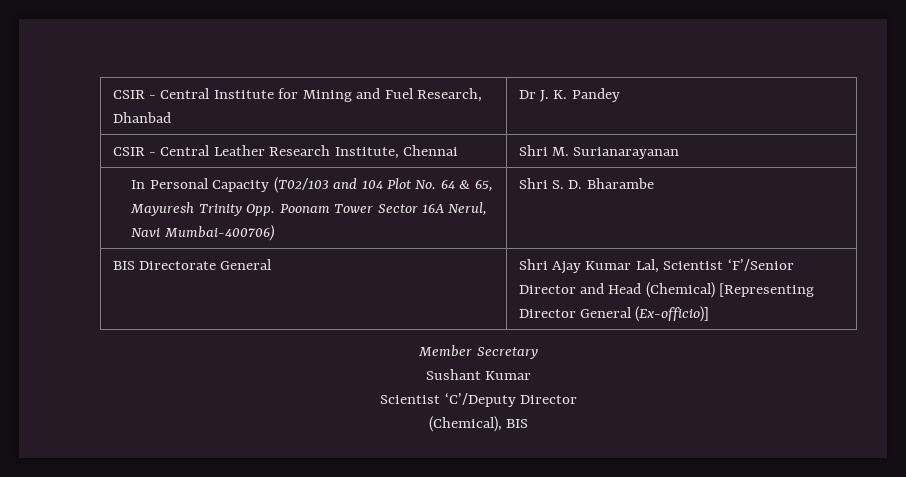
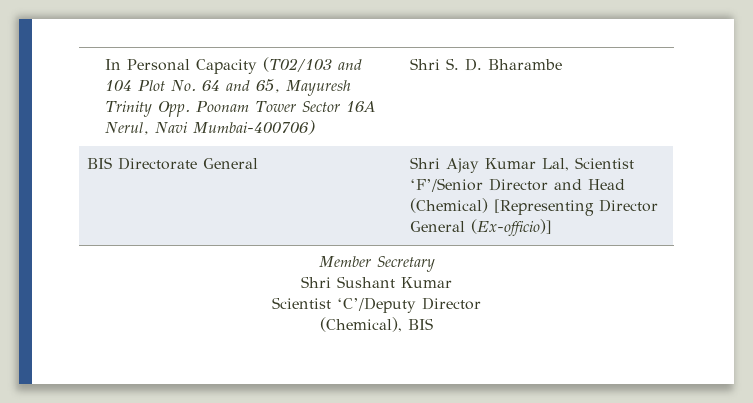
- CSIR - Central Institute for Mining and Fuel Research, Dhanbad | Dr J. K. Pandey
- CSIR - Central Leather Research Institute, Chennai | Shri M. Surianarayanan
- In Personal Capacity (T02/103 and 104 Plot No. 64 & 65, Mayuresh Trinity Opp. Poonam Tower Sector 16A Nerul, Navi Mumbai-400706) | Shri S. D. Bharambe
+ In Personal Capacity (T02/103 and 104 Plot No. 64 and 65, Mayuresh Trinity Opp. Poonam Tower Sector 16A Nerul, Navi Mumbai-400706) | Shri S. D. Bharambe
- Sushant Kumar
+ Shri Sushant Kumar

